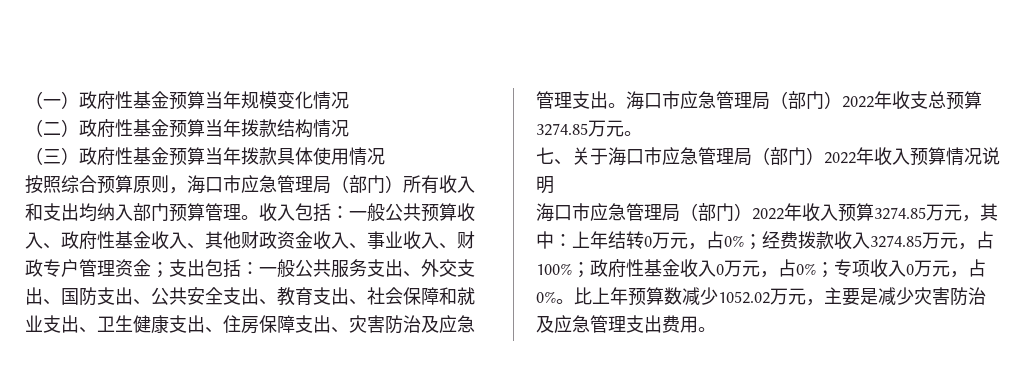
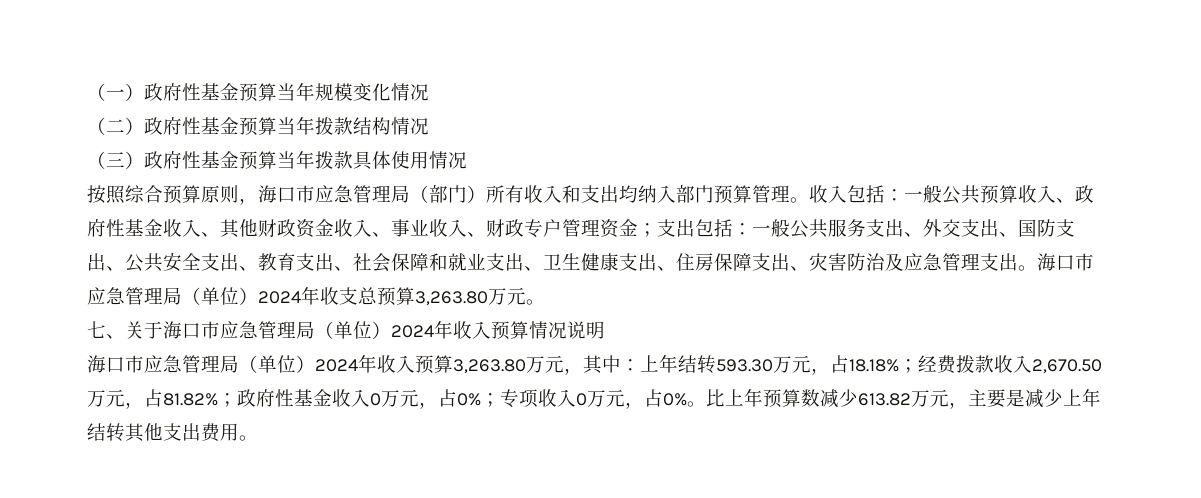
- 海口市应急管理局（部门）2022年收支总预算3274.85万元。
+ 海口市应急管理局（单位）2024年收支总预算3,263.80万元。
- 七、关于海口市应急管理局（部门）2022年收入预算情况说明
+ 七、关于海口市应急管理局（单位）2024年收入预算情况说明
- 海口市应急管理局（部门）2022年收入预算3274.85万元，其中：上年结转0万元，占0%；经费拨款收入3274.85万元，占100%；政府性基金收入0万元，占0%；专项收入0万元，占0%。
+ 海口市应急管理局（单位）2024年收入预算3,263.80万元，其中：上年结转593.30万元，占18.18%；经费拨款收入2,670.50万元，占81.82%；政府性基金收入0万元，占0%；专项收入0万元，占0%。
- 比上年预算数减少1052.02万元，主要是减少灾害防治及应急管理支出费用。
+ 比上年预算数减少613.82万元，主要是减少上年结转其他支出费用。

